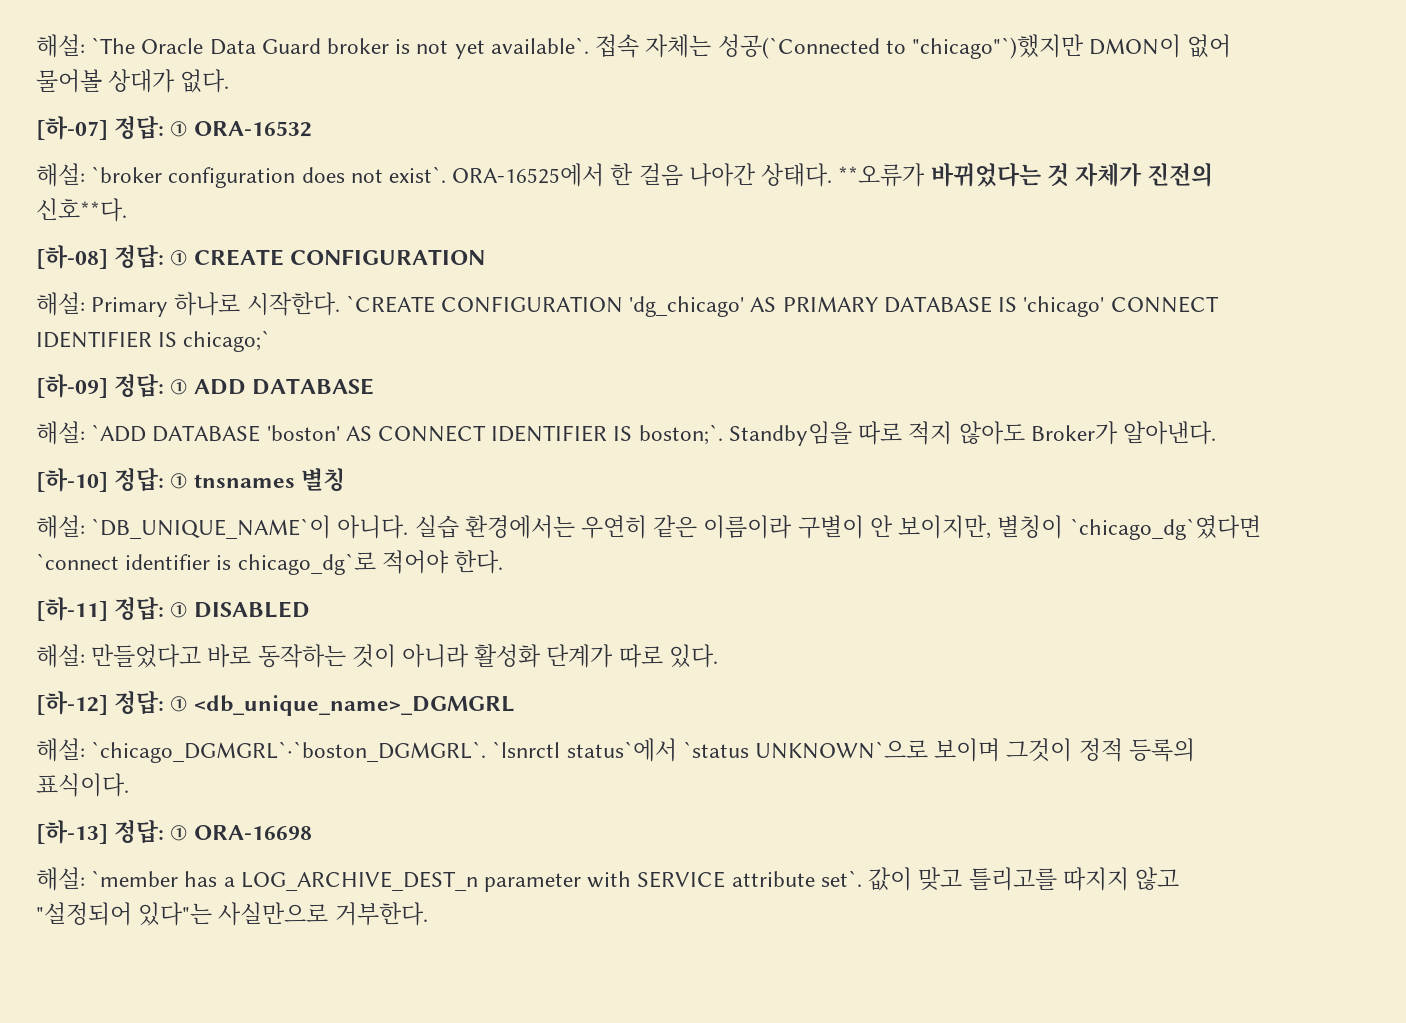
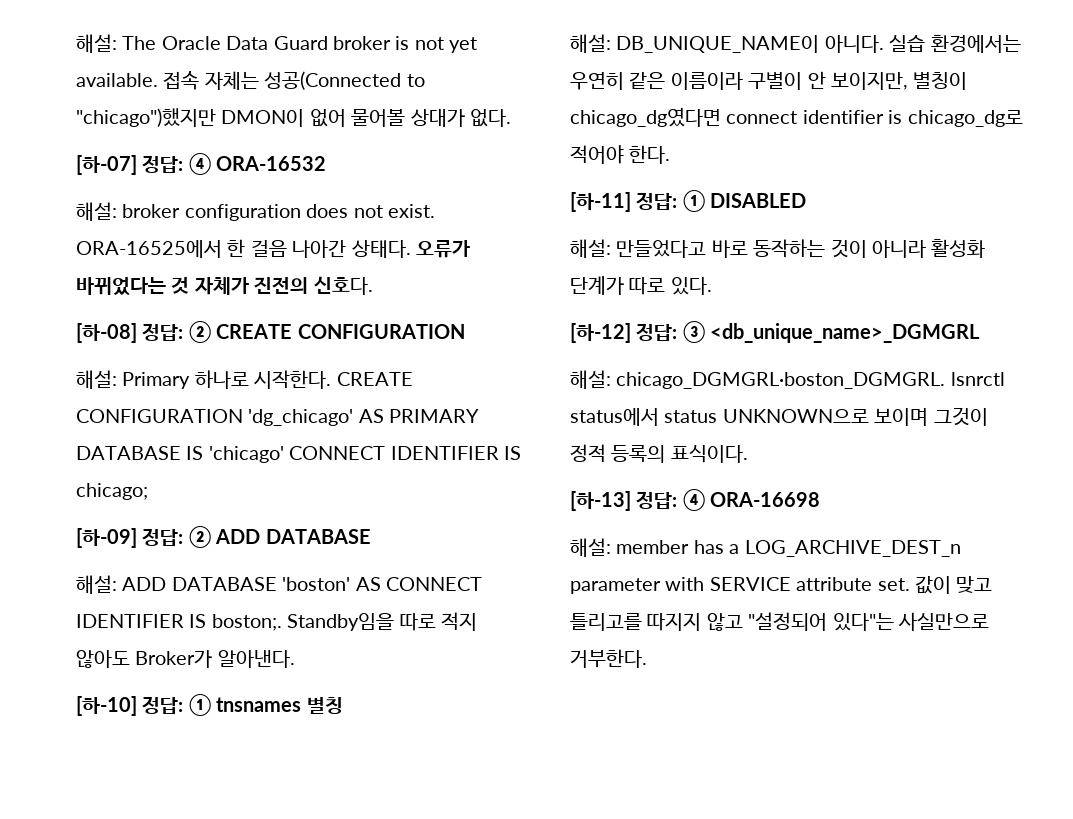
- 해설: `The Oracle Data Guard broker is not yet available`.
+ 해설: The Oracle Data Guard broker is not yet available.
- 접속 자체는 성공(`Connected to "chicago"`)했지만 DMON이 없어 물어볼 상대가 없다.
+ 접속 자체는 성공(Connected to "chicago")했지만 DMON이 없어 물어볼 상대가 없다.
- [하-07] 정답: ① ORA-16532
+ [하-07] 정답: ④ ORA-16532
- 해설: `broker configuration does not exist`.
+ 해설: broker configuration does not exist.
- **오류가 바뀌었다는 것 자체가 진전의 신호**다.
+ 오류가 바뀌었다는 것 자체가 진전의 신호다.
- [하-08] 정답: ① CREATE CONFIGURATION
+ [하-08] 정답: ② CREATE CONFIGURATION
- `CREATE CONFIGURATION 'dg_chicago' AS PRIMARY DATABASE IS 'chicago' CONNECT IDENTIFIER IS chicago;`
+ CREATE CONFIGURATION 'dg_chicago' AS PRIMARY DATABASE IS 'chicago' CONNECT IDENTIFIER IS chicago;
- [하-09] 정답: ① ADD DATABASE
+ [하-09] 정답: ② ADD DATABASE
- 해설: `ADD DATABASE 'boston' AS CONNECT IDENTIFIER IS boston;`.
+ 해설: ADD DATABASE 'boston' AS CONNECT IDENTIFIER IS boston;.
- 해설: `DB_UNIQUE_NAME`이 아니다.
+ 해설: DB_UNIQUE_NAME이 아니다.
- 실습 환경에서는 우연히 같은 이름이라 구별이 안 보이지만, 별칭이 `chicago_dg`였다면 `connect identifier is chicago_dg`로 적어야 한다.
+ 실습 환경에서는 우연히 같은 이름이라 구별이 안 보이지만, 별칭이 chicago_dg였다면 connect identifier is chicago_dg로 적어야 한다.
- [하-12] 정답: ① <db_unique_name>_DGMGRL
+ [하-12] 정답: ③ <db_unique_name>_DGMGRL
- 해설: `chicago_DGMGRL`·`boston_DGMGRL`. `lsnrctl status`에서 `status UNKNOWN`으로 보이며 그것이 정적 등록의 표식이다.
+ 해설: chicago_DGMGRL·boston_DGMGRL. lsnrctl status에서 status UNKNOWN으로 보이며 그것이 정적 등록의 표식이다.
- [하-13] 정답: ① ORA-16698
+ [하-13] 정답: ④ ORA-16698
- 해설: `member has a LOG_ARCHIVE_DEST_n parameter with SERVICE attribute set`.
+ 해설: member has a LOG_ARCHIVE_DEST_n parameter with SERVICE attribute set.

